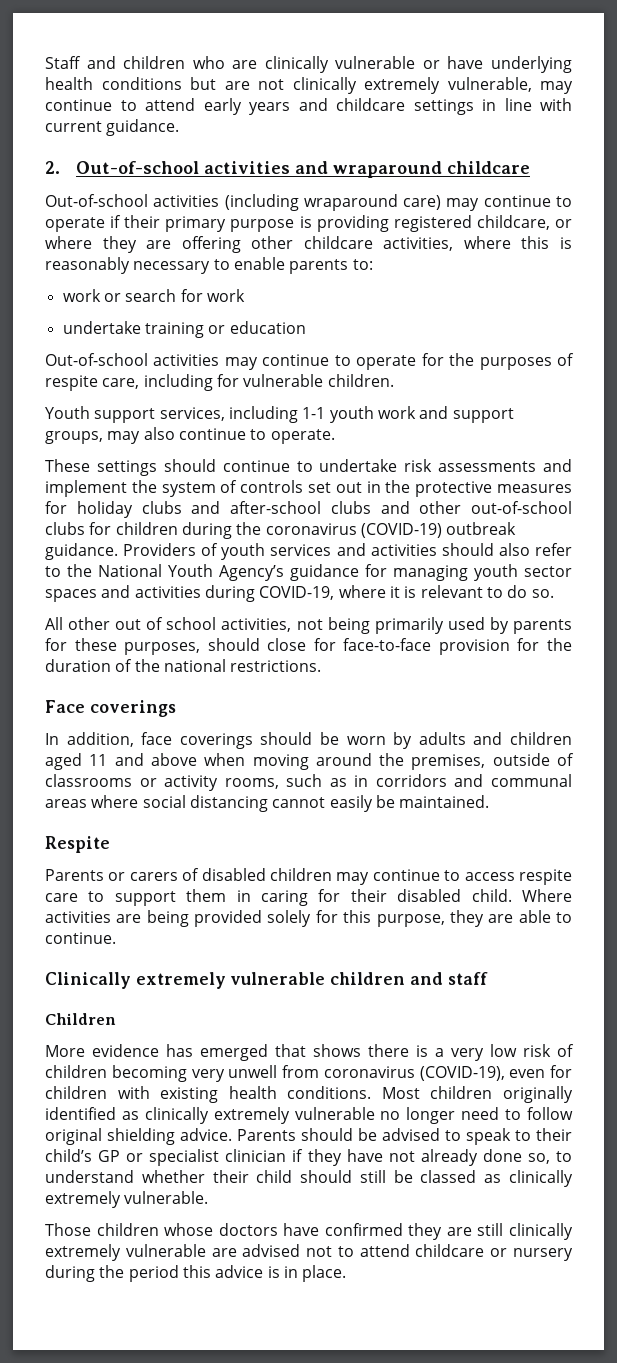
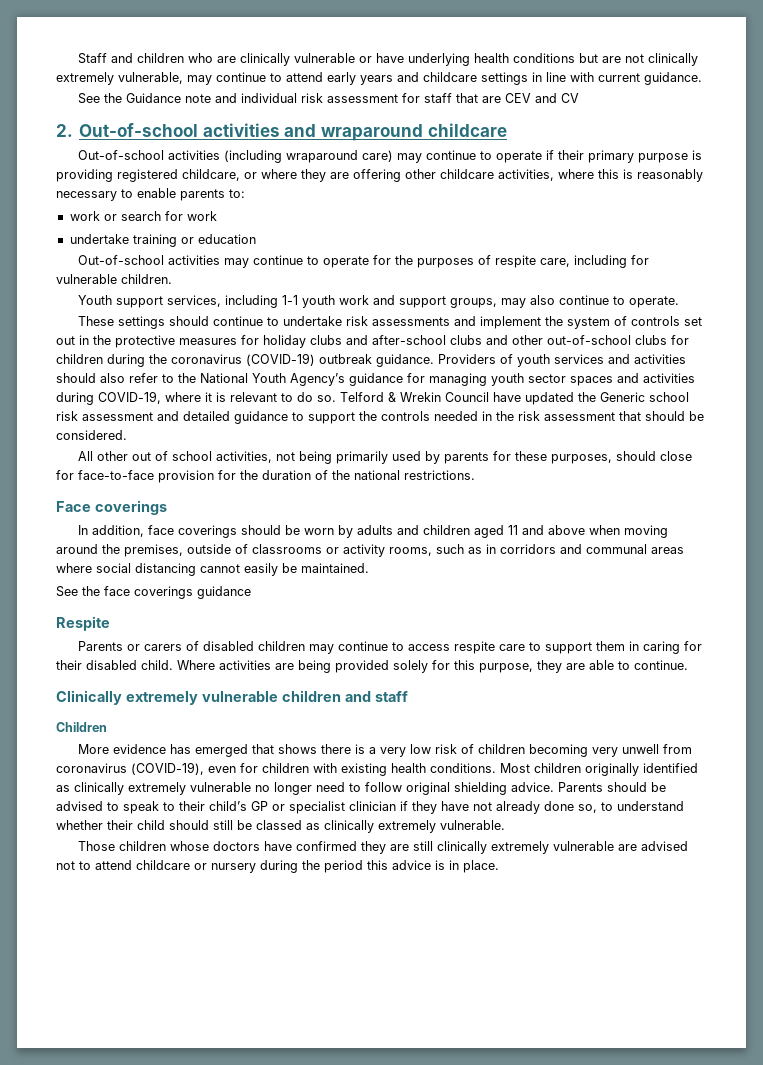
+ See the Guidance note and individual risk assessment for staff that are CEV and CV
+ Telford & Wrekin Council have updated the Generic school risk assessment and detailed guidance to support the controls needed in the risk assessment that should be considered.
+ See the face coverings guidance

